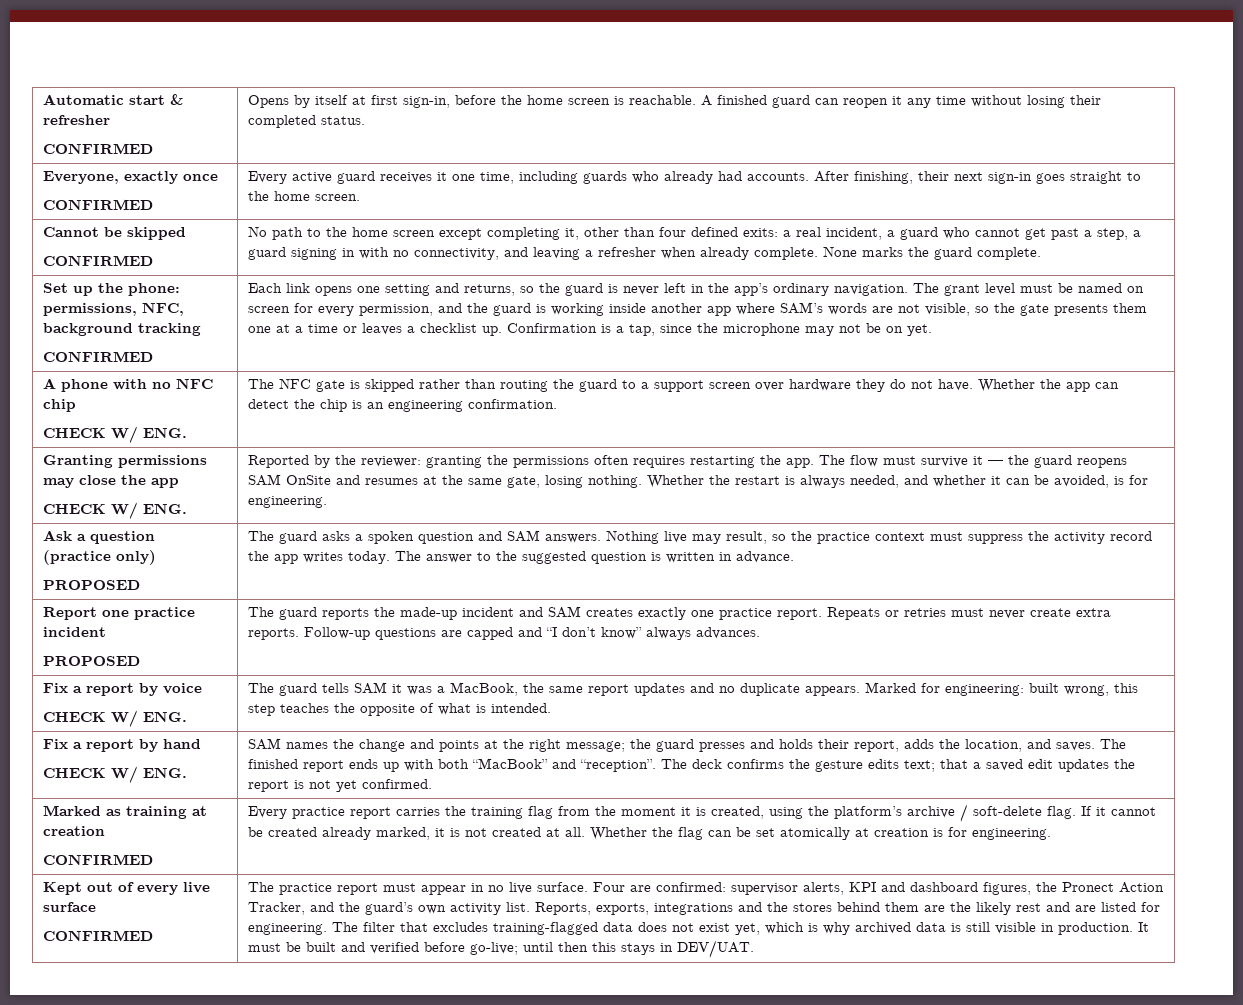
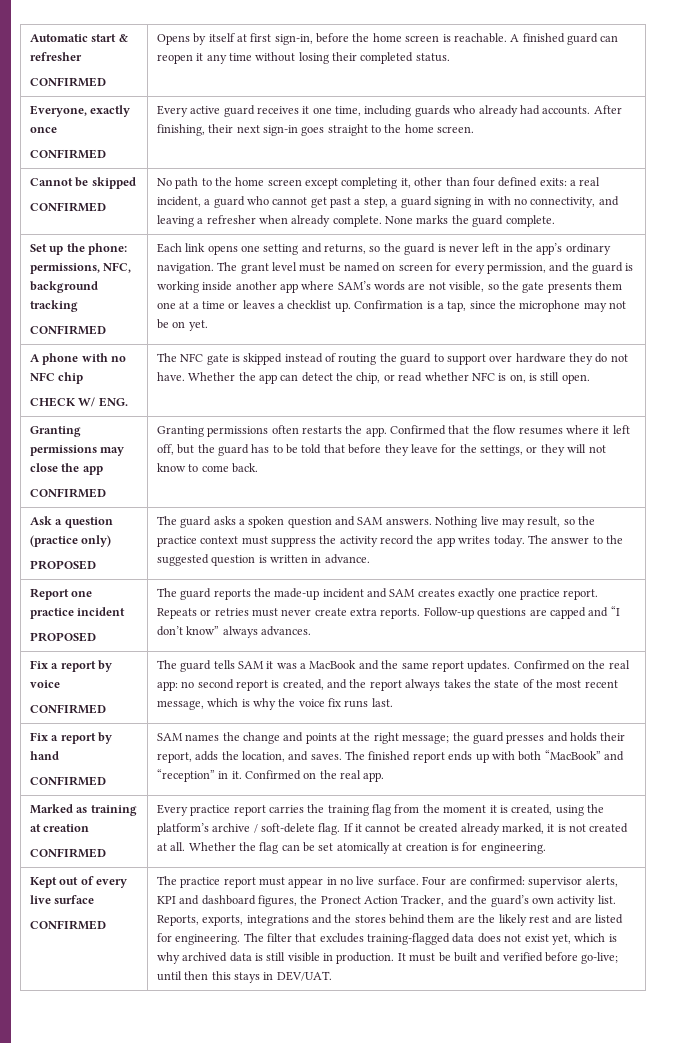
- The NFC gate is skipped rather than routing the guard to a support screen over hardware they do not have.
+ The NFC gate is skipped instead of routing the guard to support over hardware they do not have.
- Whether the app can detect the chip is an engineering confirmation.
+ Whether the app can detect the chip, or read whether NFC is on, is still open.
- CHECK W/ ENG. | Reported by the reviewer: granting the permissions often requires restarting the app. The flow must survive it — the guard reopens SAM OnSite and resumes at the same gate, losing nothing. Whether the restart is always needed, and whether it can be avoided, is for engineering.
+ CONFIRMED | Granting permissions often restarts the app. Confirmed that the flow resumes where it left off, but the guard has to be told that before they leave for the settings, or they will not know to come back.
  Fix a report by voice
- CHECK W/ ENG.
+ CONFIRMED
- The guard tells SAM it was a MacBook, the same report updates and no duplicate appears. Marked for engineering: built wrong, this step teaches the opposite of what is intended.
+ The guard tells SAM it was a MacBook and the same report updates. Confirmed on the real app: no second report is created, and the report always takes the state of the most recent message, which is why the voice fix runs last.
  Fix a report by hand
- CHECK W/ ENG.
+ CONFIRMED
- The finished report ends up with both “MacBook” and “reception”. The deck confirms the gesture edits text; that a saved edit updates the report is not yet confirmed.
+ The finished report ends up with both “MacBook” and “reception” in it. Confirmed on the real app.

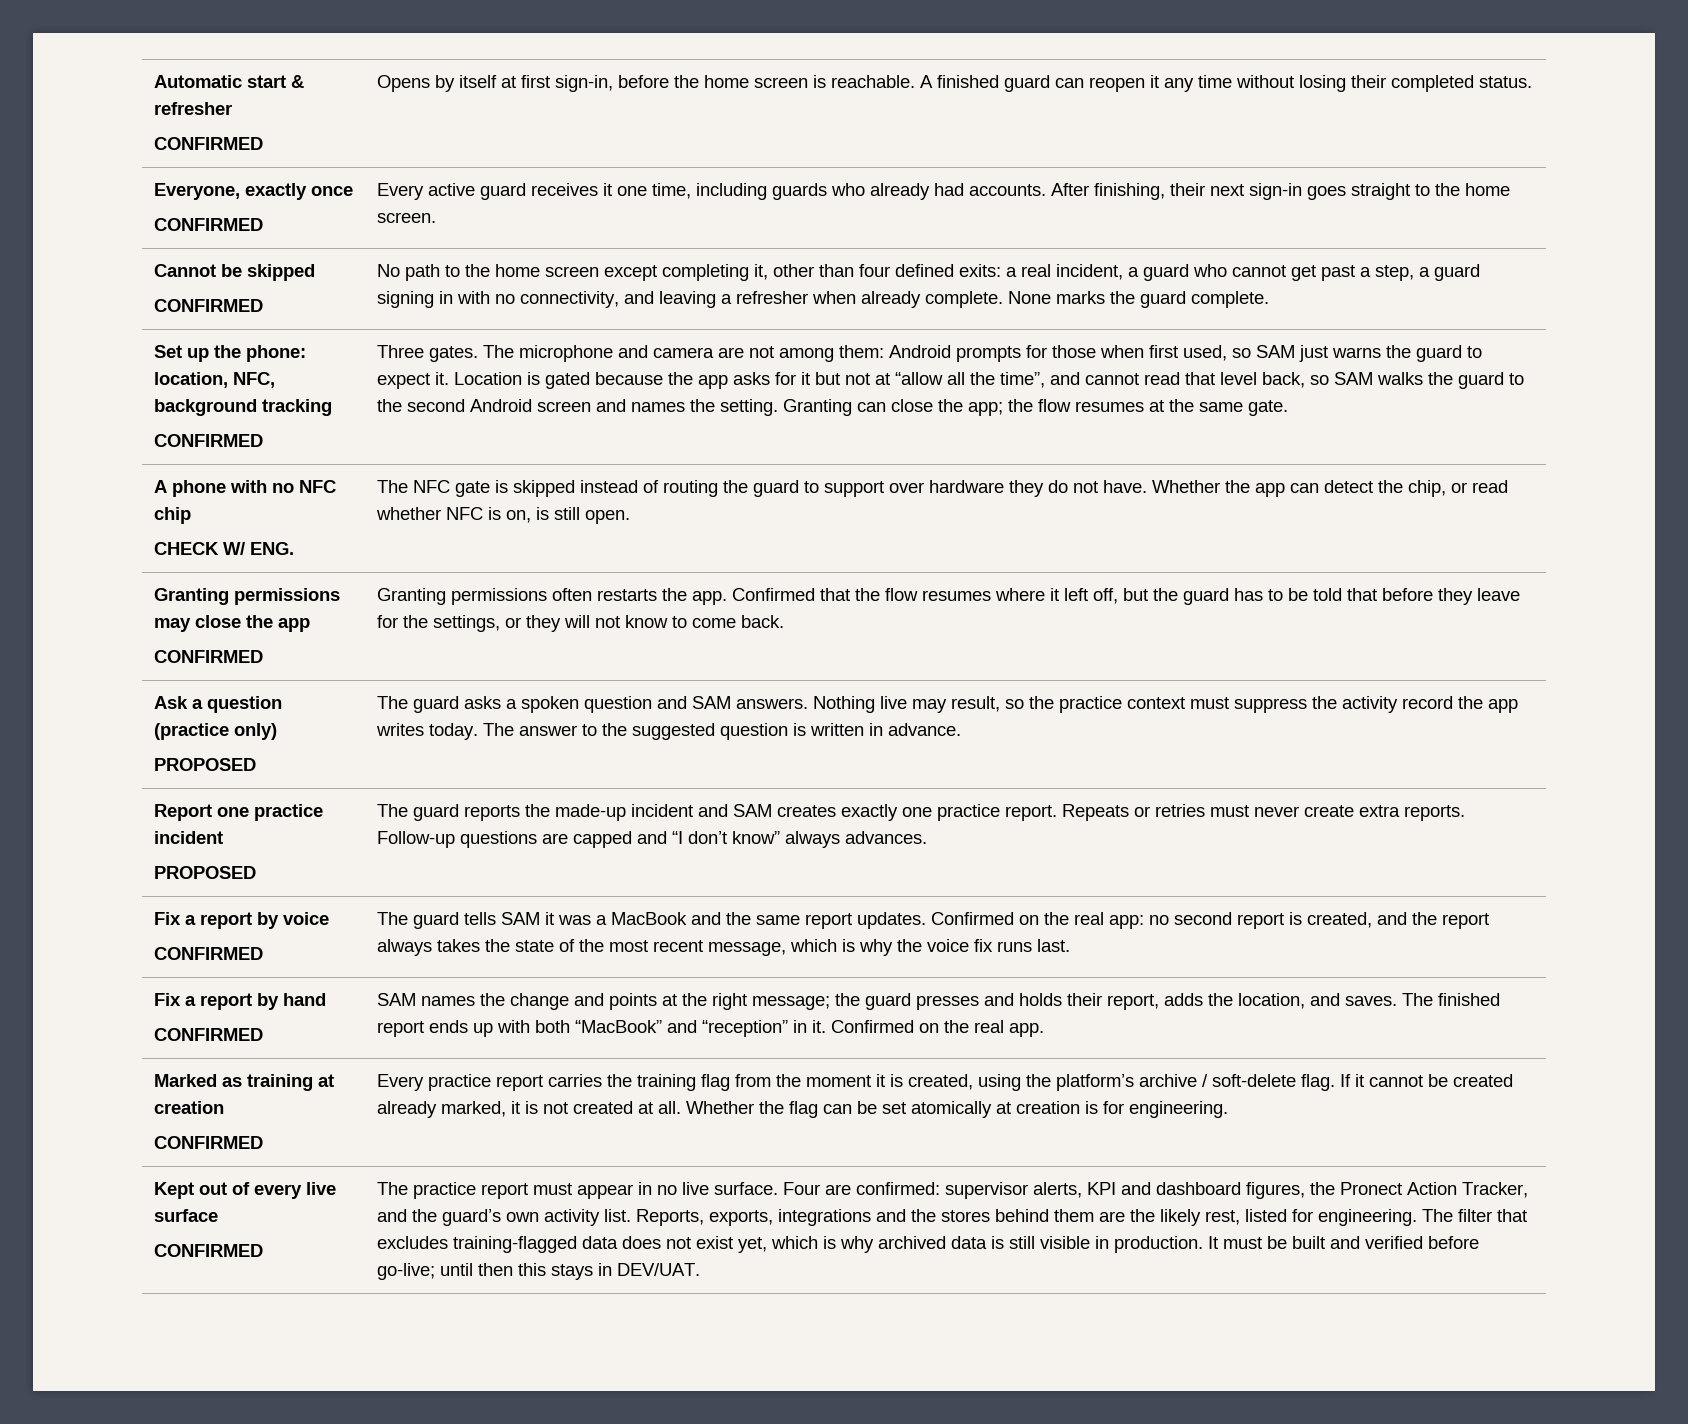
- Set up the phone: permissions, NFC, background tracking
+ Set up the phone: location, NFC, background tracking
- Each link opens one setting and returns, so the guard is never left in the app’s ordinary navigation. The grant level must be named on screen for every permission, and the guard is working inside another app where SAM’s words are not visible, so the gate presents them one at a time or leaves a checklist up. Confirmation is a tap, since the microphone may not be on yet.
+ Three gates. The microphone and camera are not among them: Android prompts for those when first used, so SAM just warns the guard to expect it. Location is gated because the app asks for it but not at “allow all the time”, and cannot read that level back, so SAM walks the guard to the second Android screen and names the setting. Granting can close the app; the flow resumes at the same gate.
- Reports, exports, integrations and the stores behind them are the likely rest and are listed for engineering.
+ Reports, exports, integrations and the stores behind them are the likely rest, listed for engineering.

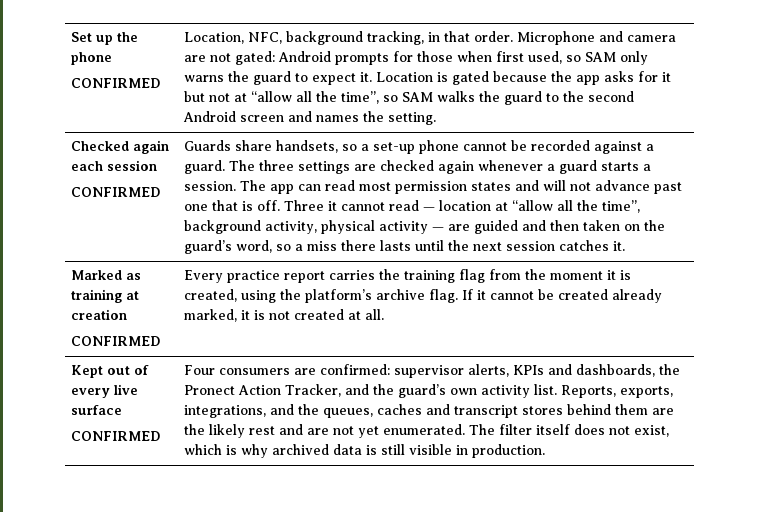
- Automatic start & refresher
- CONFIRMED | Opens by itself at first sign-in, before the home screen is reachable. A finished guard can reopen it any time without losing their completed status.
- Everyone, exactly once
- CONFIRMED | Every active guard receives it one time, including guards who already had accounts. After finishing, their next sign-in goes straight to the home screen.
- Cannot be skipped
- CONFIRMED | No path to the home screen except completing it, other than four defined exits: a real incident, a guard who cannot get past a step, a guard signing in with no connectivity, and leaving a refresher when already complete. None marks the guard complete.
- Set up the phone: location, NFC, background tracking
- CONFIRMED | Three gates. The microphone and camera are not among them: Android prompts for those when first used, so SAM just warns the guard to expect it.
+ Set up the phone
+ CONFIRMED | Location, NFC, background tracking, in that order. Microphone and camera are not gated: Android prompts for those when first used, so SAM only warns the guard to expect it.
- Location is gated because the app asks for it but not at “allow all the time”, and cannot read that level back, so SAM walks the guard to the second Android screen and names the setting. Granting can close the app; the flow resumes at the same gate.
- A phone with no NFC chip
- CHECK W/ ENG. | The NFC gate is skipped instead of routing the guard to support over hardware they do not have. Whether the app can detect the chip, or read whether NFC is on, is still open.
- Granting permissions may close the app
- CONFIRMED | Granting permissions often restarts the app. Confirmed that the flow resumes where it left off, but the guard has to be told that before they leave for the settings, or they will not know to come back.
- Ask a question (practice only)
- PROPOSED | The guard asks a spoken question and SAM answers. Nothing live may result, so the practice context must suppress the activity record the app writes today. The answer to the suggested question is written in advance.
- Report one practice incident
- PROPOSED | The guard reports the made-up incident and SAM creates exactly one practice report. Repeats or retries must never create extra reports. Follow-up questions are capped and “I don’t know” always advances.
- Fix a report by voice
- CONFIRMED | The guard tells SAM it was a MacBook and the same report updates. Confirmed on the real app: no second report is created, and the report always takes the state of the most recent message, which is why the voice fix runs last.
- Fix a report by hand
- CONFIRMED | SAM names the change and points at the right message; the guard presses and holds their report, adds the location, and saves. The finished report ends up with both “MacBook” and “reception” in it. Confirmed on the real app.
+ Location is gated because the app asks for it but not at “allow all the time”, so SAM walks the guard to the second Android screen and names the setting.
+ Checked again each session
+ CONFIRMED | Guards share handsets, so a set-up phone cannot be recorded against a guard. The three settings are checked again whenever a guard starts a session. The app can read most permission states and will not advance past one that is off. Three it cannot read — location at “allow all the time”, background activity, physical activity — are guided and then taken on the guard’s word, so a miss there lasts until the next session catches it.
- Every practice report carries the training flag from the moment it is created, using the platform’s archive / soft-delete flag.
+ Every practice report carries the training flag from the moment it is created, using the platform’s archive flag.
- Whether the flag can be set atomically at creation is for engineering.
- The practice report must appear in no live surface. Four are confirmed: supervisor alerts, KPI and dashboard figures, the Pronect Action Tracker, and the guard’s own activity list.
+ Four consumers are confirmed: supervisor alerts, KPIs and dashboards, the Pronect Action Tracker, and the guard’s own activity list.
- Reports, exports, integrations and the stores behind them are the likely rest, listed for engineering. The filter that excludes training-flagged data does not exist yet, which is why archived data is still visible in production. It must be built and verified before go-live; until then this stays in DEV/UAT.
+ Reports, exports, integrations, and the queues, caches and transcript stores behind them are the likely rest and are not yet enumerated. The filter itself does not exist, which is why archived data is still visible in production.

